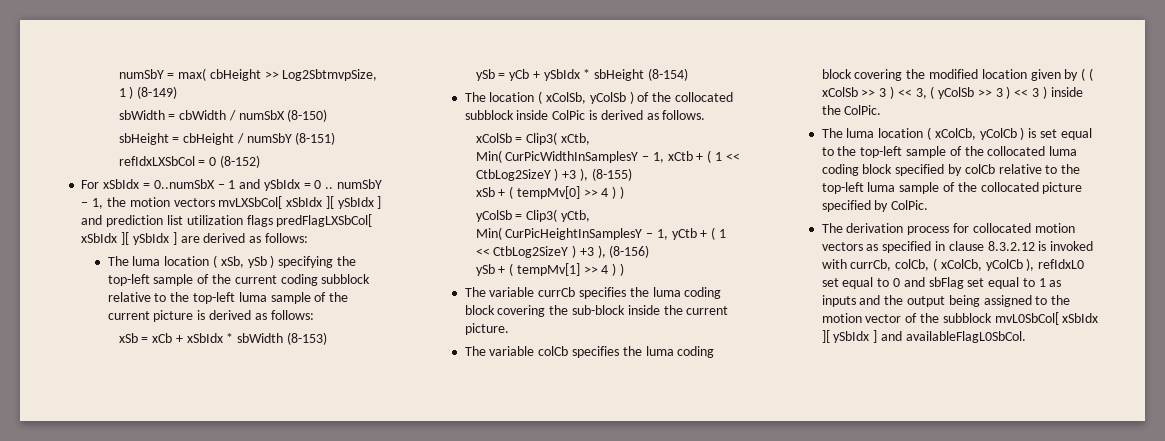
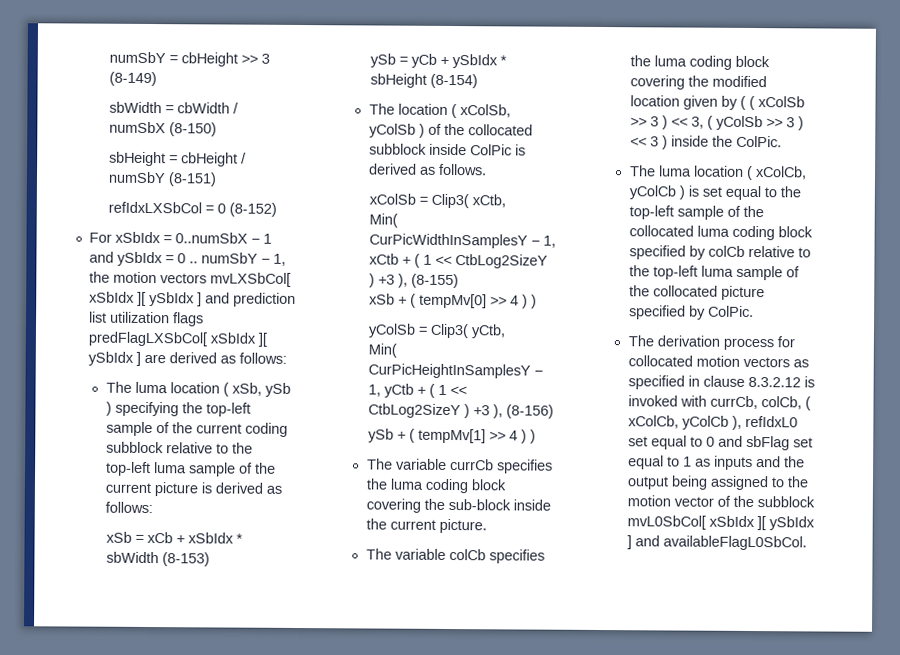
- numSbY = max( cbHeight >> Log2SbtmvpSize, 1 ) (8-149)
+ numSbY = cbHeight >> 3 (8-149)

